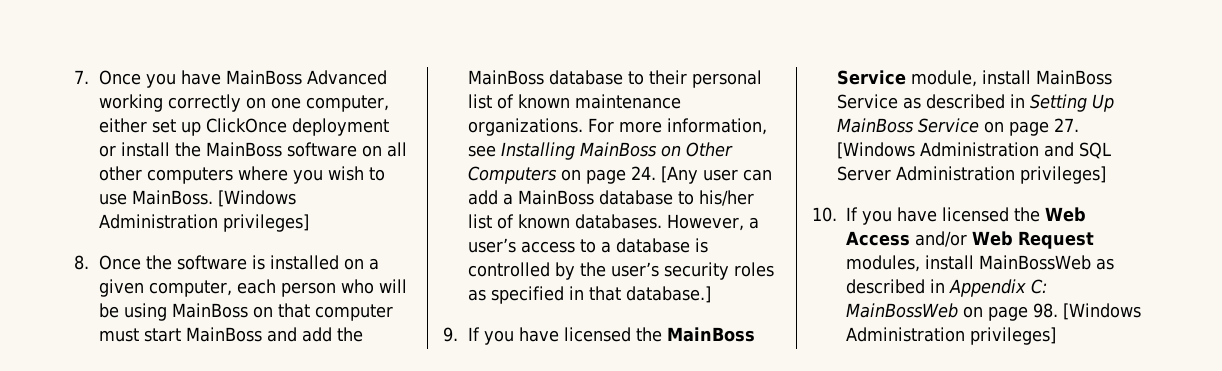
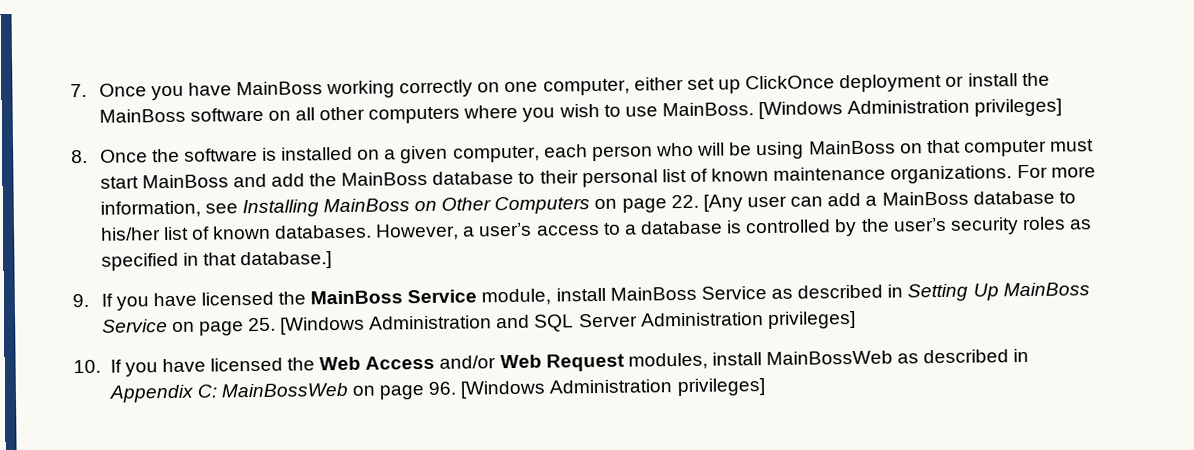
- 7. Once you have MainBoss Advanced working correctly on one computer, either set up ClickOnce deployment or install the MainBoss software on all other computers where you wish to use MainBoss.
+ 7. Once you have MainBoss working correctly on one computer, either set up ClickOnce deployment or install the MainBoss software on all other computers where you wish to use MainBoss.
- For more information, see Installing MainBoss on Other Computers on page 24. [Any user can add a MainBoss database to his/her list of known databases.
+ For more information, see Installing MainBoss on Other Computers on page 22. [Any user can add a MainBoss database to his/her list of known databases.
- 9. If you have licensed the MainBoss Service module, install MainBoss Service as described in Setting Up MainBoss Service on page 27. [Windows Administration and SQL Server Administration privileges]
+ 9. If you have licensed the MainBoss Service module, install MainBoss Service as described in Setting Up MainBoss Service on page 25. [Windows Administration and SQL Server Administration privileges]
- 10. If you have licensed the Web Access and/or Web Request modules, install MainBossWeb as described in Appendix C: MainBossWeb on page 98. [Windows Administration privileges]
+ 10. If you have licensed the Web Access and/or Web Request modules, install MainBossWeb as described in Appendix C: MainBossWeb on page 96. [Windows Administration privileges]

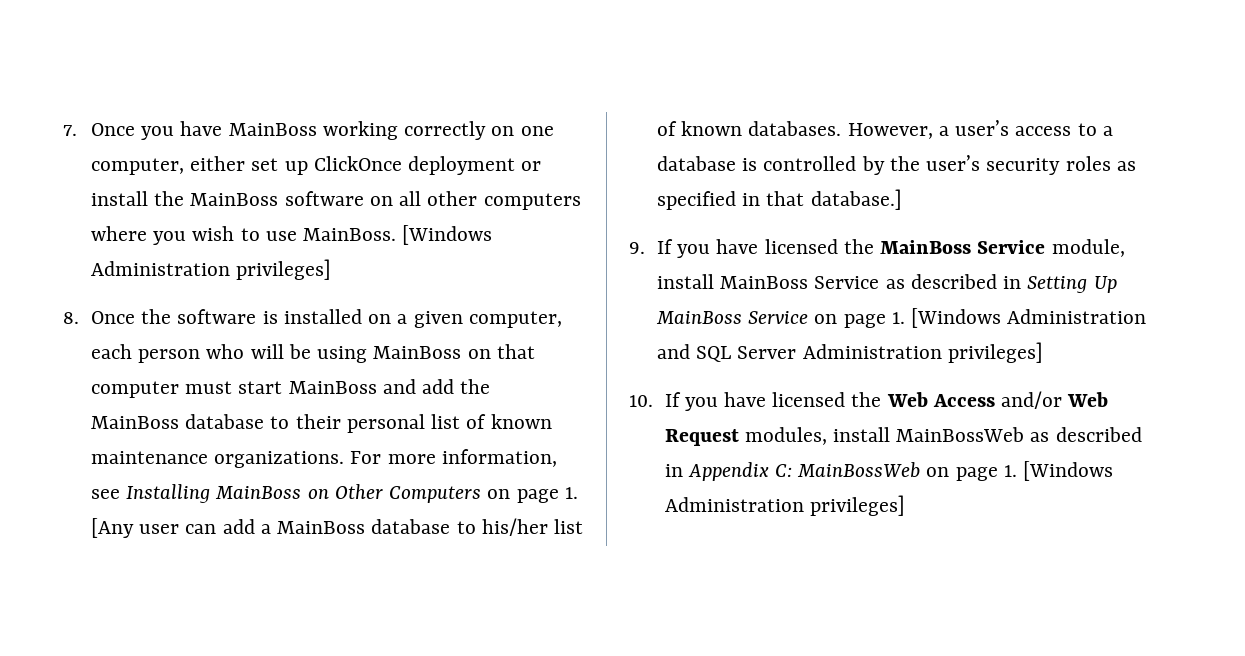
- For more information, see Installing MainBoss on Other Computers on page 22. [Any user can add a MainBoss database to his/her list of known databases.
+ For more information, see Installing MainBoss on Other Computers on page 1. [Any user can add a MainBoss database to his/her list of known databases.
- 9. If you have licensed the MainBoss Service module, install MainBoss Service as described in Setting Up MainBoss Service on page 25. [Windows Administration and SQL Server Administration privileges]
+ 9. If you have licensed the MainBoss Service module, install MainBoss Service as described in Setting Up MainBoss Service on page 1. [Windows Administration and SQL Server Administration privileges]
- 10. If you have licensed the Web Access and/or Web Request modules, install MainBossWeb as described in Appendix C: MainBossWeb on page 96. [Windows Administration privileges]
+ 10. If you have licensed the Web Access and/or Web Request modules, install MainBossWeb as described in Appendix C: MainBossWeb on page 1. [Windows Administration privileges]

